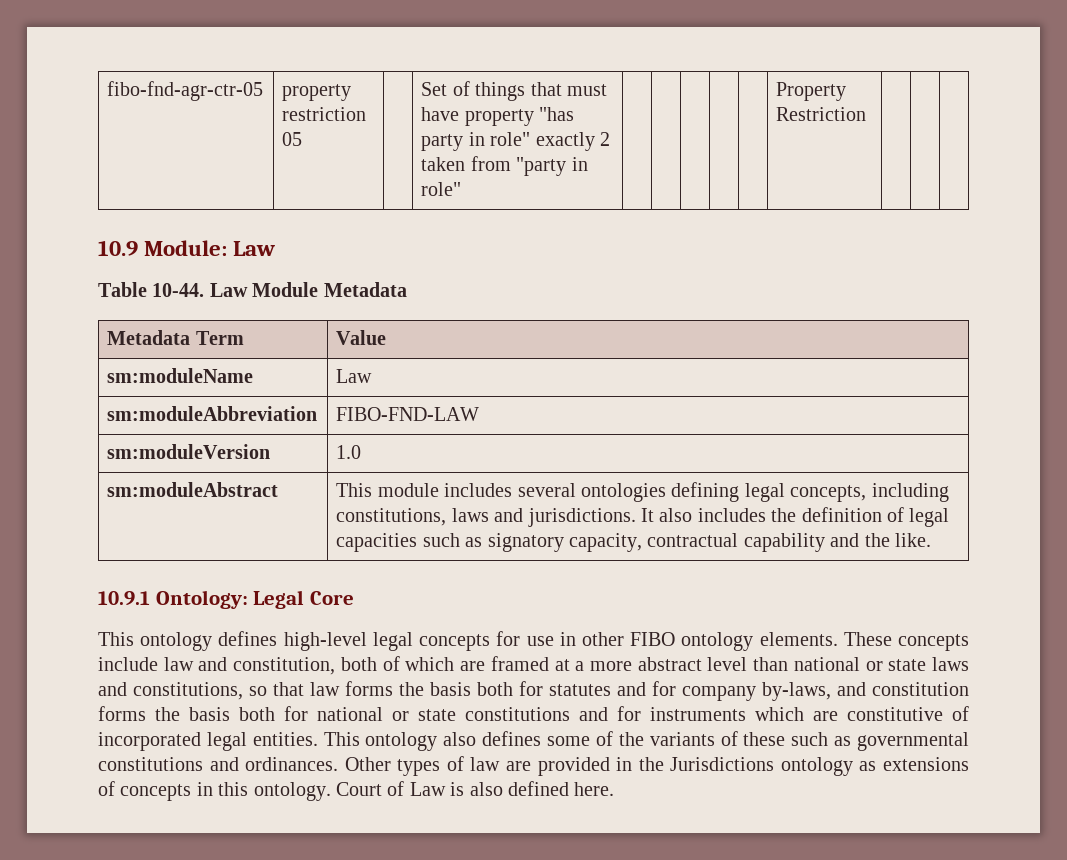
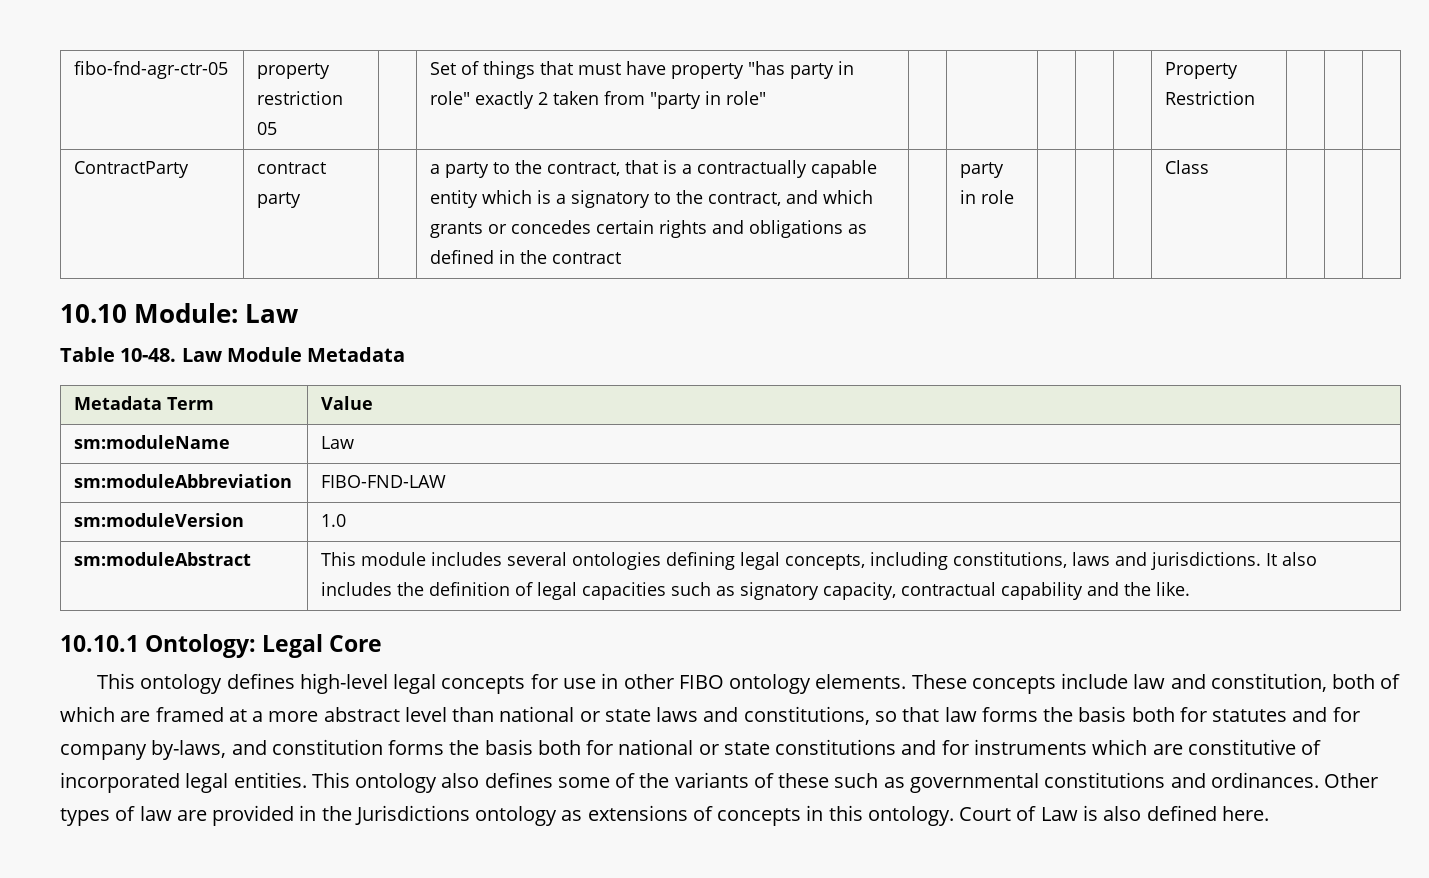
- 10.9 Module: Law
+ ContractParty | contract party | | a party to the contract, that is a contractually capable entity which is a signatory to the contract, and which grants or concedes certain rights and obligations as defined in the contract | | party in role | | | | Class | | |
+ 10.10 Module: Law
- Table 10-44.
+ Table 10-48.
- 10.9.1 Ontology: Legal Core
+ 10.10.1 Ontology: Legal Core

